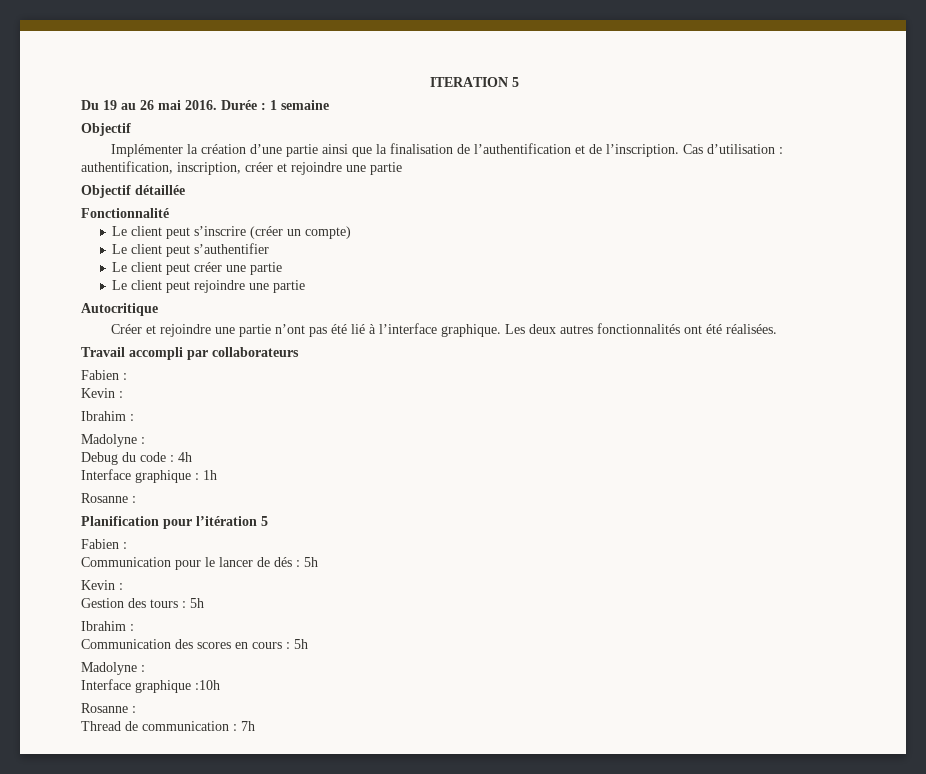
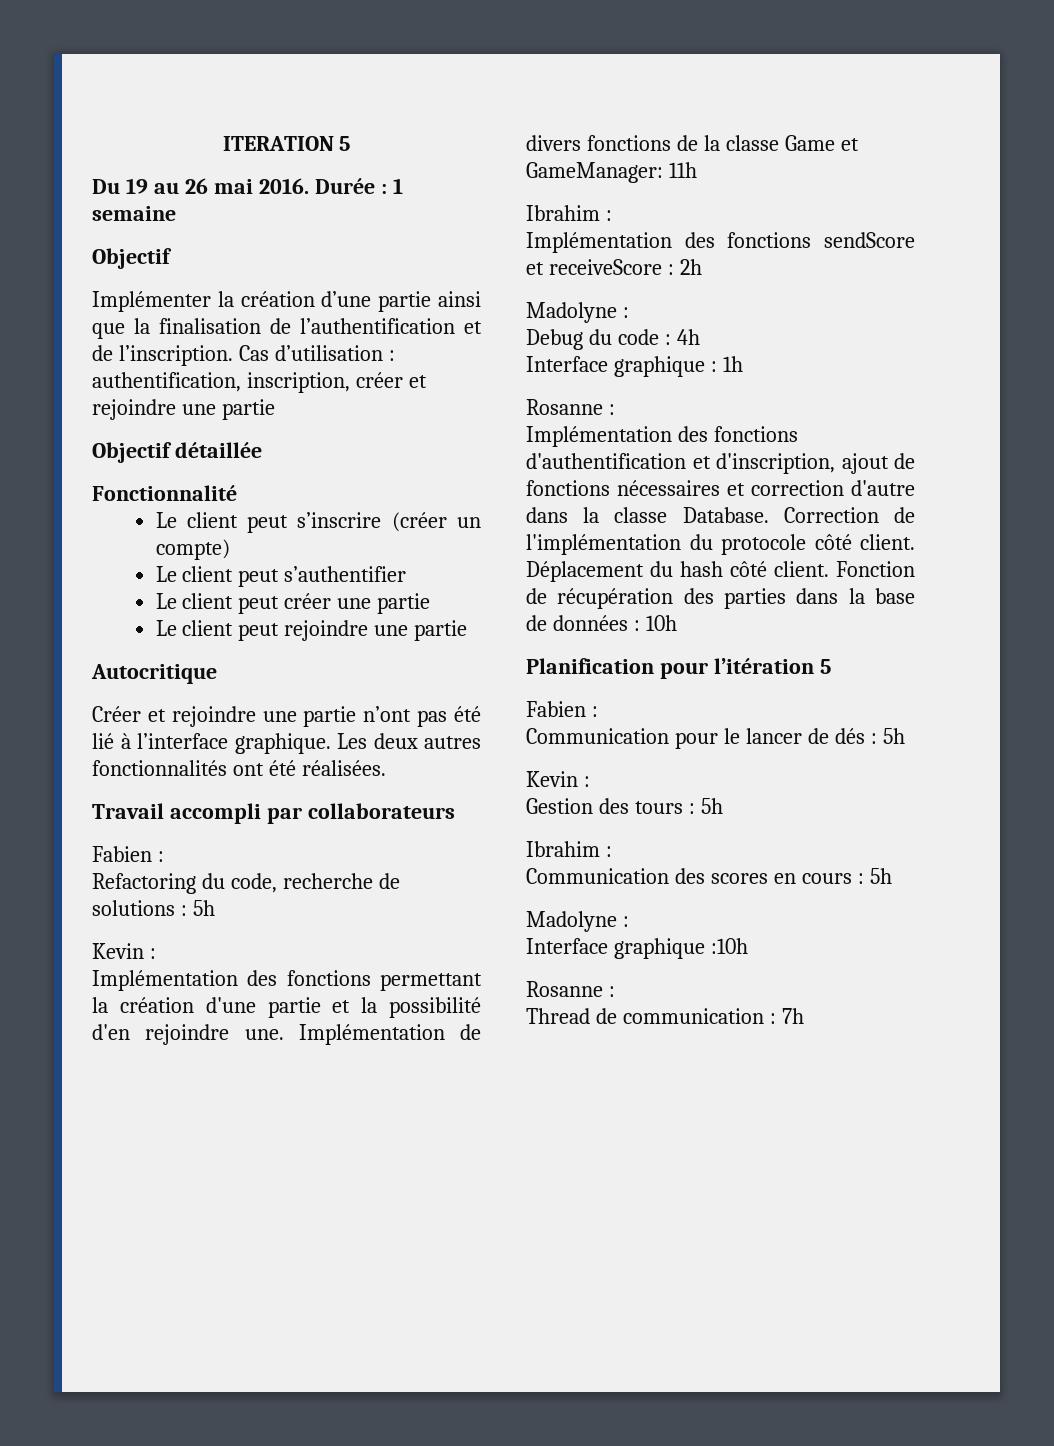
  Travail accompli par collaborateurs
  Fabien :
+ Refactoring du code, recherche de solutions : 5h
  Kevin :
+ Implémentation des fonctions permettant la création d'une partie et la possibilité d'en rejoindre une. Implémentation de divers fonctions de la classe Game et GameManager: 11h
  Ibrahim :
+ Implémentation des fonctions sendScore et receiveScore : 2h
+ Implémentation des fonctions d'authentification et d'inscription, ajout de fonctions nécessaires et correction d'autre dans la classe Database. Correction de l'implémentation du protocole côté client. Déplacement du hash côté client. Fonction de récupération des parties dans la base de données : 10h

